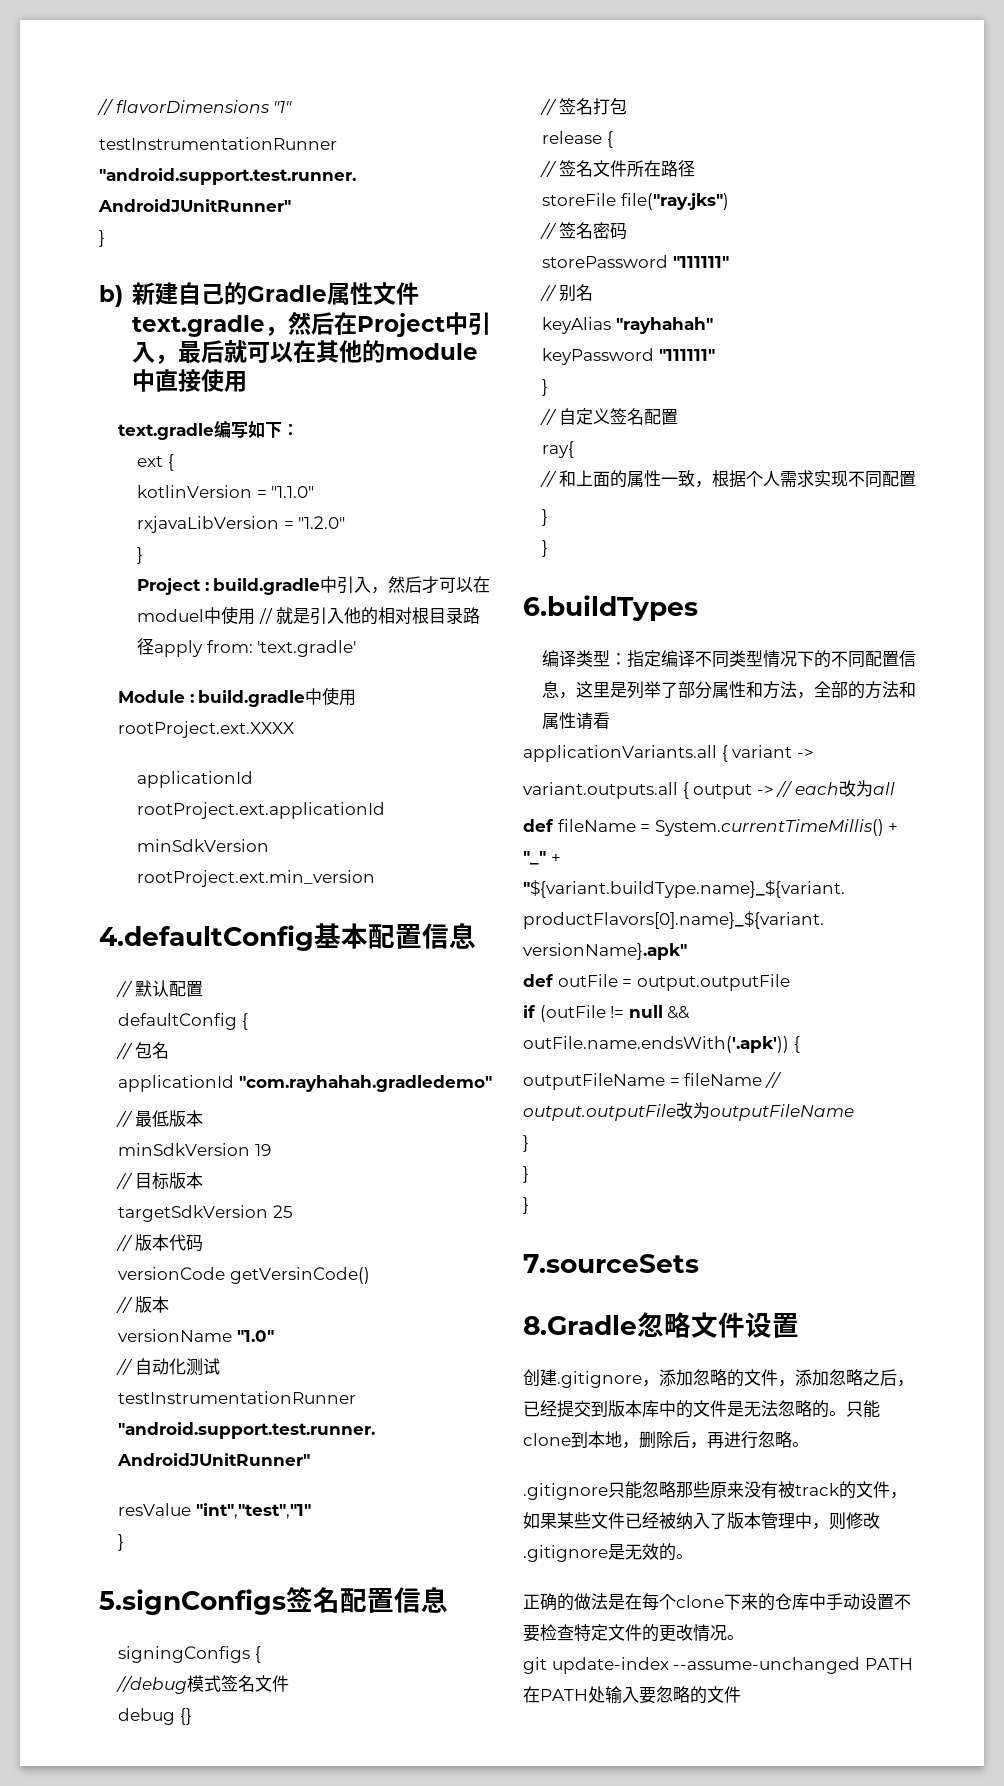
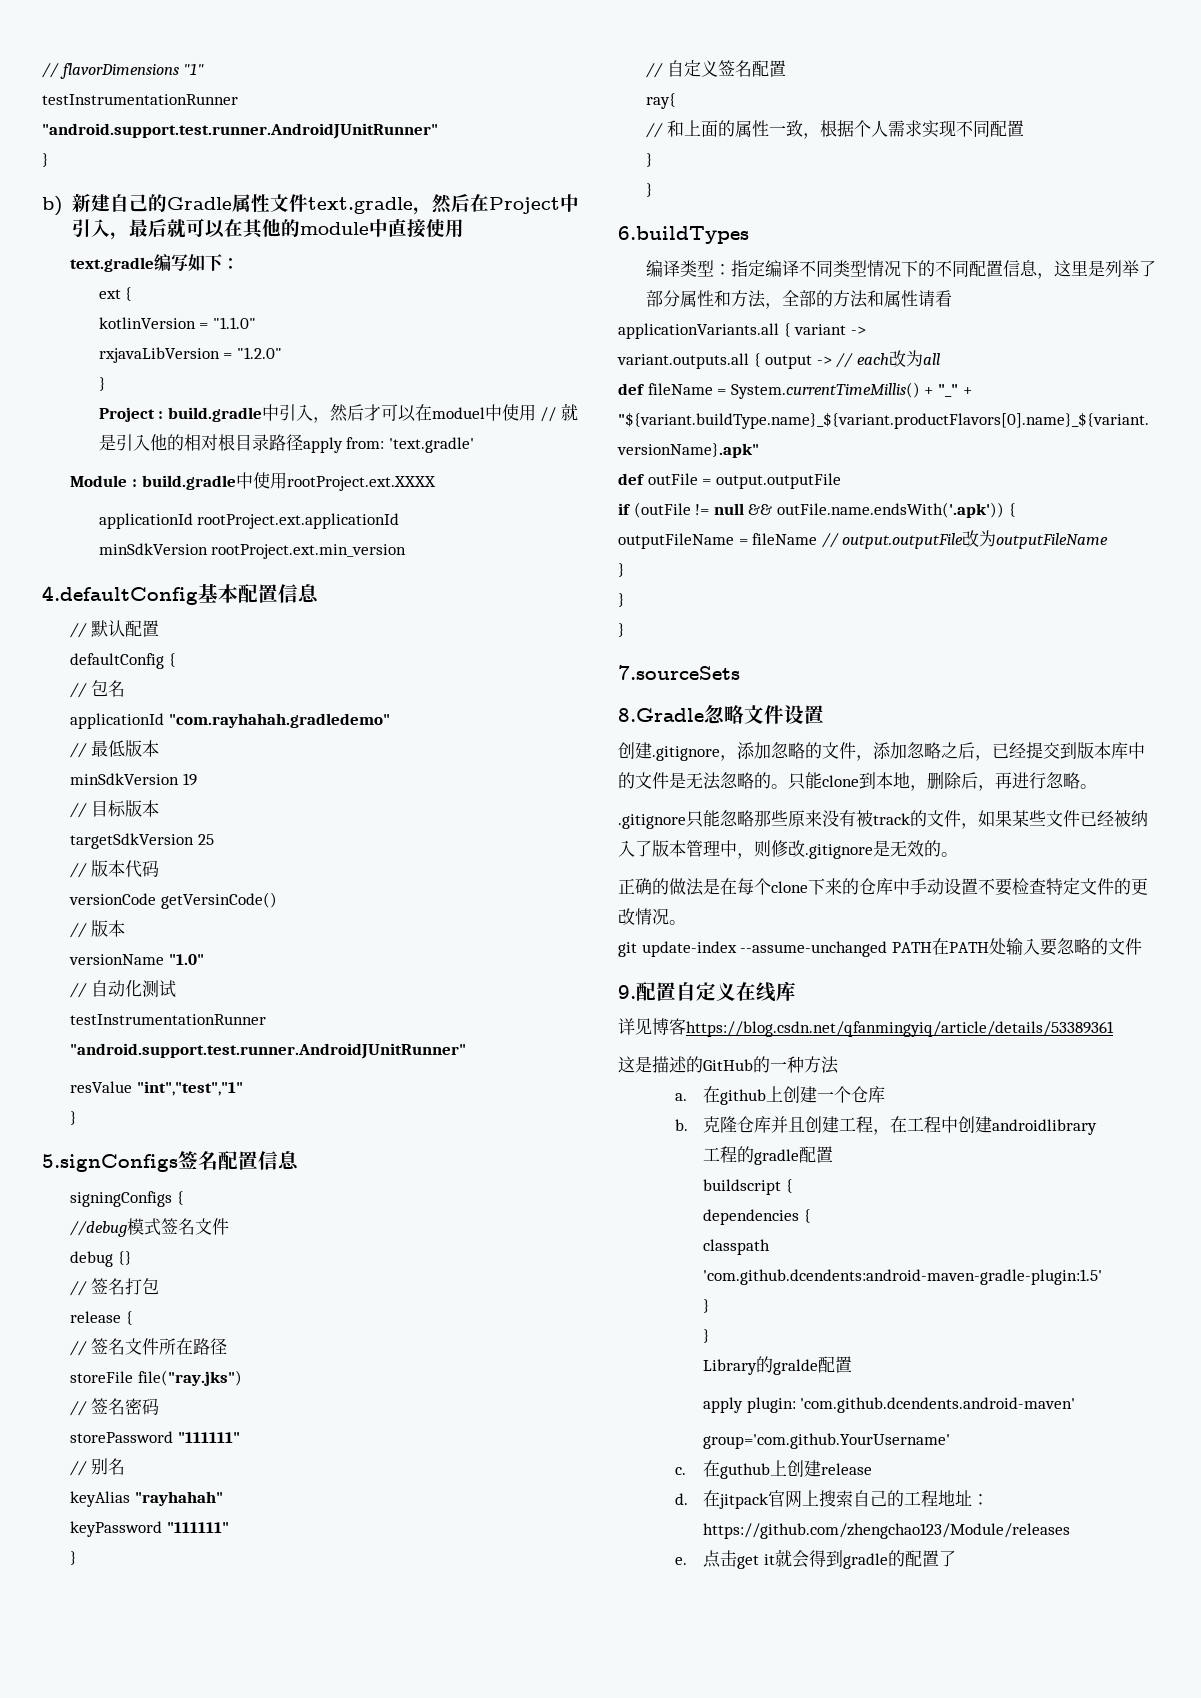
+ 9.配置自定义在线库
+ 详见博客https://blog.csdn.net/qfanmingyiq/article/details/53389361
+ 这是描述的GitHub的一种方法
+ a.在github上创建一个仓库
+ b.克隆仓库并且创建工程，在工程中创建androidlibrary
+ 工程的gradle配置
+ buildscript {
+ dependencies {
+ classpath 'com.github.dcendents:android-maven-gradle-plugin:1.5'
+ }
+ }
+ Library的gralde配置
+ apply plugin: 'com.github.dcendents.android-maven'
+ group='com.github.YourUsername'
+ c.在guthub上创建release
+ d.在jitpack官网上搜索自己的工程地址：https://github.com/zhengchao123/Module/releases
+ e.点击get it就会得到gradle的配置了

